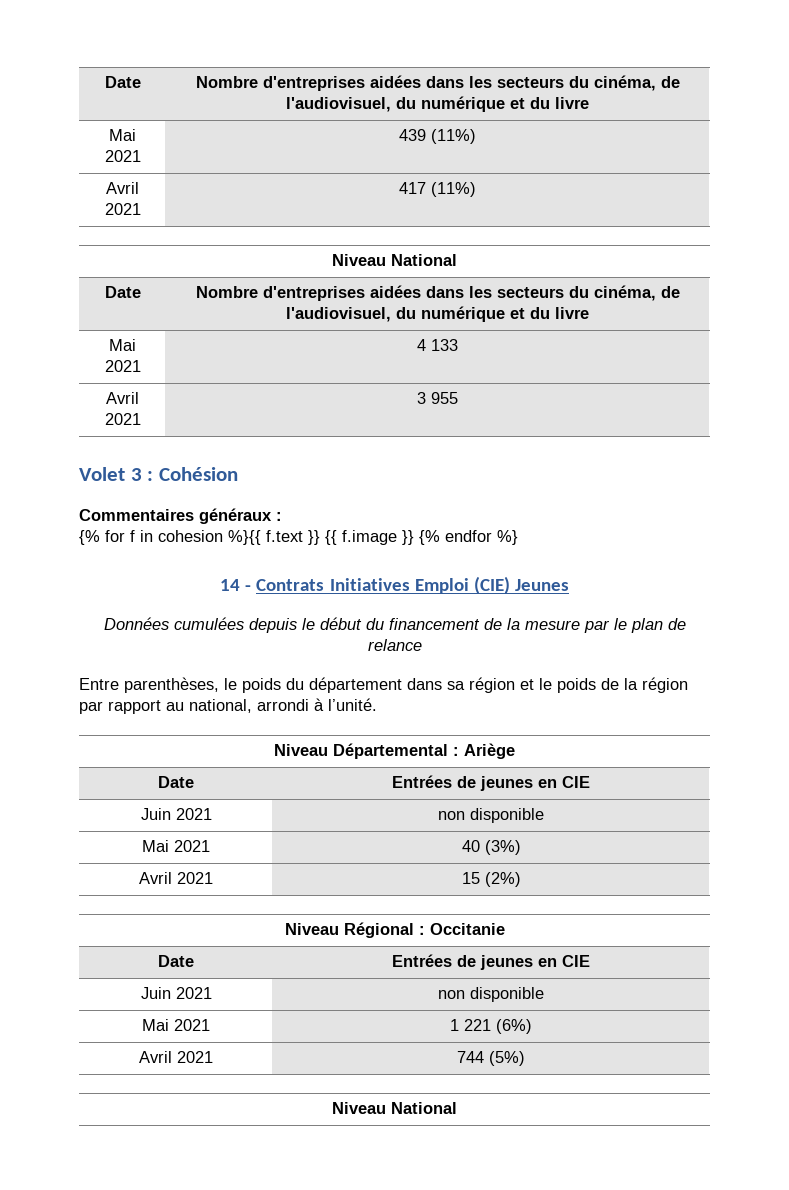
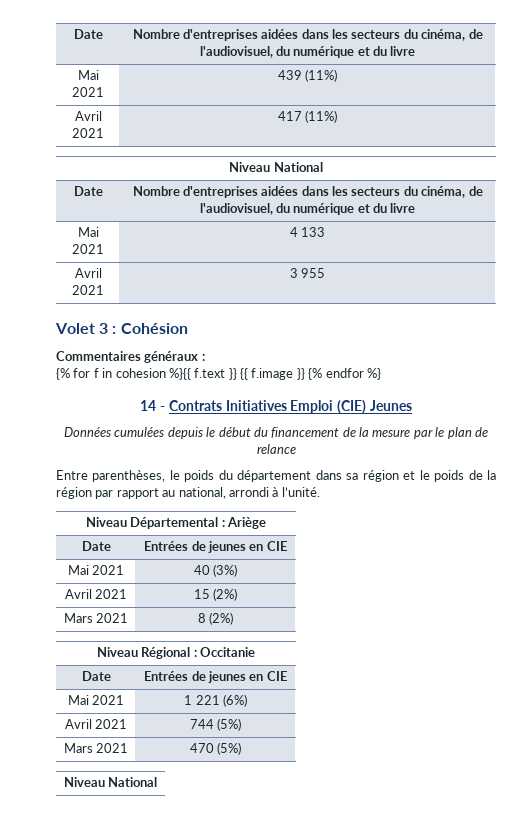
  Niveau Départemental : Ariège
  Date | Entrées de jeunes en CIE
- Juin 2021 | non disponible
+ Mars 2021 | 8 (2%)
  Niveau Régional : Occitanie
  Date | Entrées de jeunes en CIE
- Juin 2021 | non disponible
+ Mars 2021 | 470 (5%)

